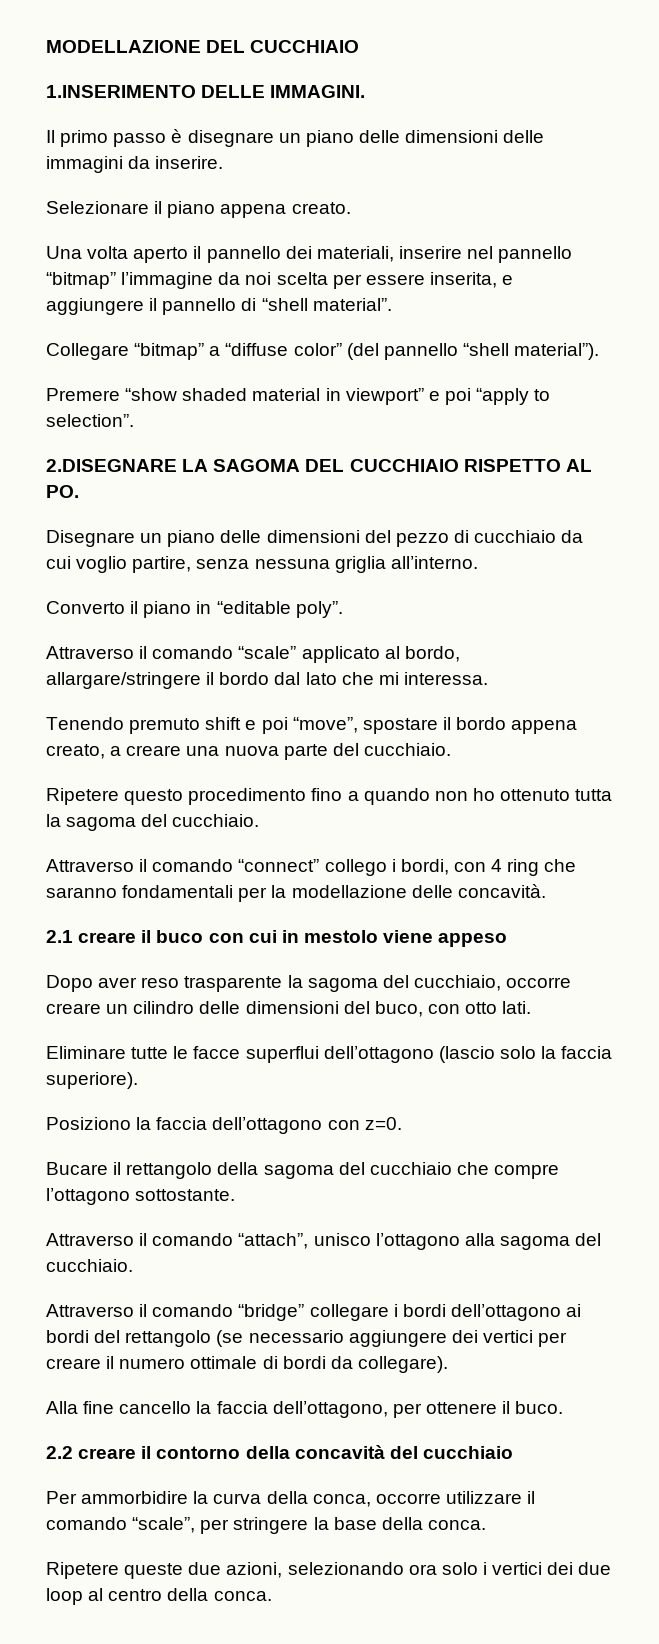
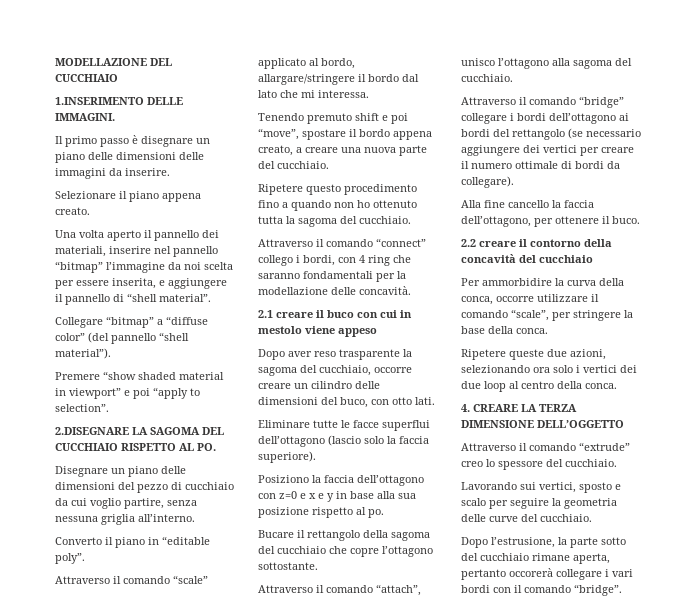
- Posiziono la faccia dell’ottagono con z=0.
+ Posiziono la faccia dell’ottagono con z=0 e x e y in base alla sua posizione rispetto al po.
- Bucare il rettangolo della sagoma del cucchiaio che compre l’ottagono sottostante.
+ Bucare il rettangolo della sagoma del cucchiaio che copre l’ottagono sottostante.
+ 4. CREARE LA TERZA DIMENSIONE DELL’OGGETTO
+ Attraverso il comando “extrude” creo lo spessore del cucchiaio.
+ Lavorando sui vertici, sposto e scalo per seguire la geometria delle curve del cucchiaio.
+ Dopo l’estrusione, la parte sotto del cucchiaio rimane aperta, pertanto occorerà collegare i vari bordi con il comando “bridge”.

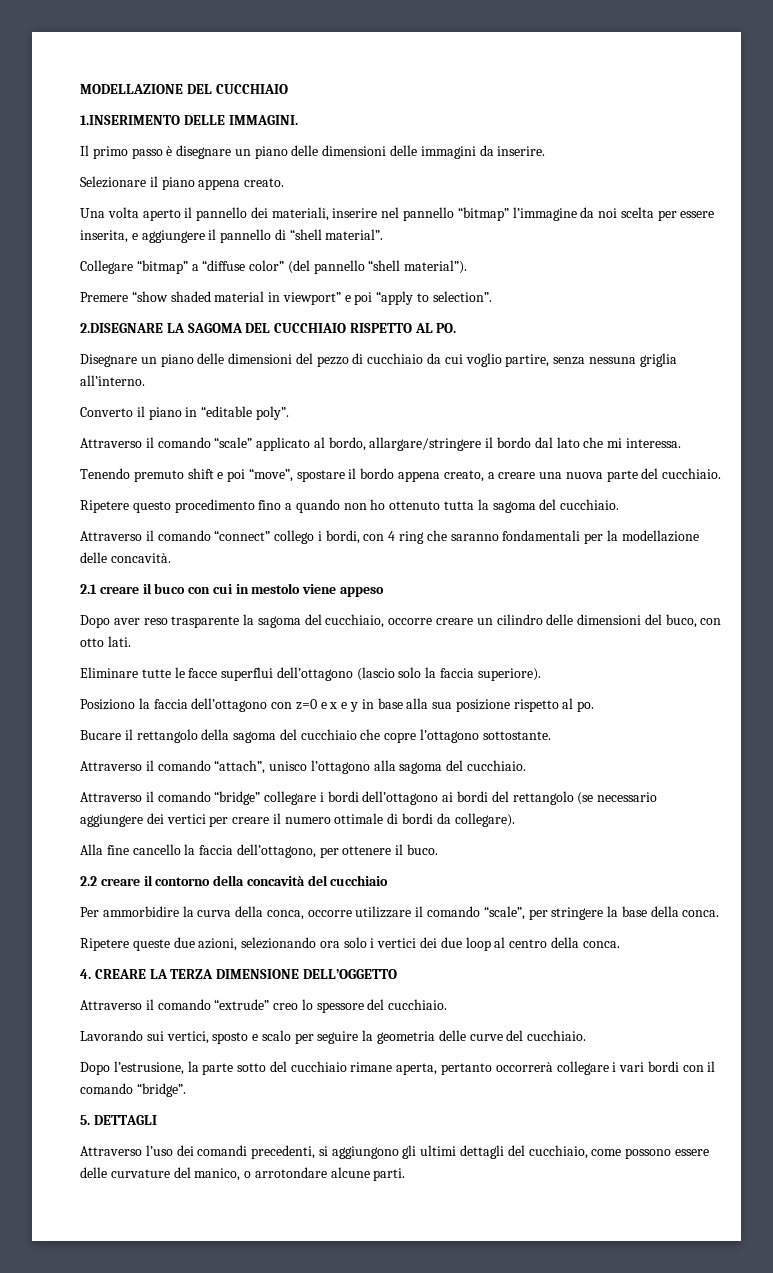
- Dopo l’estrusione, la parte sotto del cucchiaio rimane aperta, pertanto occorerà collegare i vari bordi con il comando “bridge”.
+ Dopo l’estrusione, la parte sotto del cucchiaio rimane aperta, pertanto occorrerà collegare i vari bordi con il comando “bridge”.
+ 5. DETTAGLI
+ Attraverso l’uso dei comandi precedenti, si aggiungono gli ultimi dettagli del cucchiaio, come possono essere delle curvature del manico, o arrotondare alcune parti.

